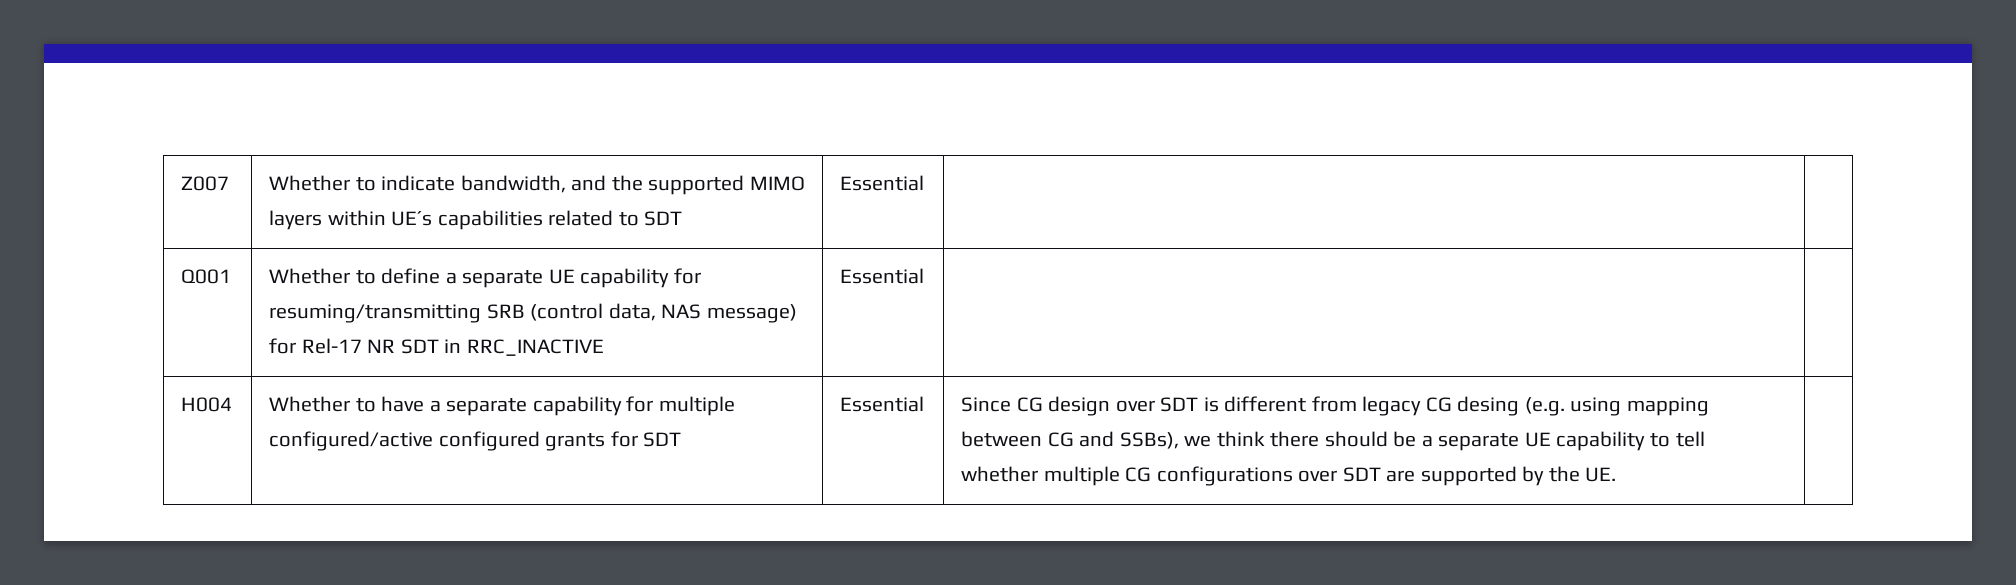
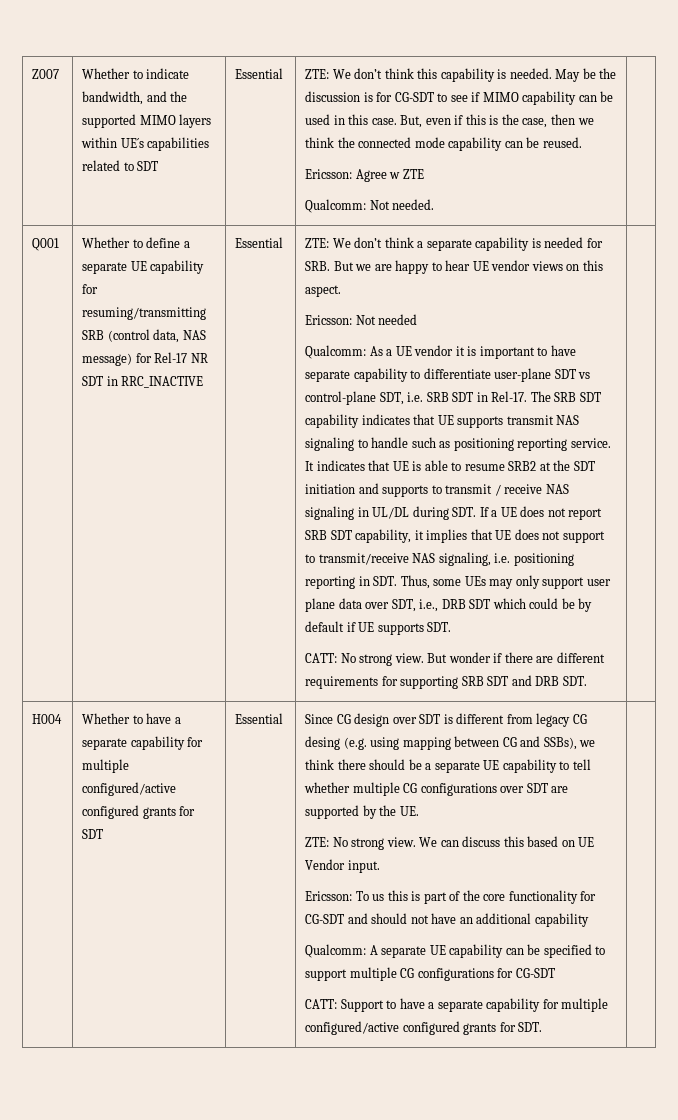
+ ZTE: We don’t think this capability is needed. May be the discussion is for CG-SDT to see if MIMO capability can be used in this case. But, even if this is the case, then we think the connected mode capability can be reused.
+ Ericsson: Agree w ZTE
+ Qualcomm: Not needed.
+ ZTE: We don’t think a separate capability is needed for SRB. But we are happy to hear UE vendor views on this aspect.
+ Ericsson: Not needed
+ Qualcomm: As a UE vendor it is important to have separate capability to differentiate user-plane SDT vs control-plane SDT, i.e. SRB SDT in Rel-17. The SRB SDT capability indicates that UE supports transmit NAS signaling to handle such as positioning reporting service. It indicates that UE is able to resume SRB2 at the SDT initiation and supports to transmit / receive NAS signaling in UL/DL during SDT. If a UE does not report SRB SDT capability, it implies that UE does not support to transmit/receive NAS signaling, i.e. positioning reporting in SDT. Thus, some UEs may only support user plane data over SDT, i.e., DRB SDT which could be by default if UE supports SDT.
+ CATT: No strong view. But wonder if there are different requirements for supporting SRB SDT and DRB SDT.
+ ZTE: No strong view. We can discuss this based on UE Vendor input.
+ Ericsson: To us this is part of the core functionality for CG-SDT and should not have an additional capability
+ Qualcomm: A separate UE capability can be specified to support multiple CG configurations for CG-SDT
+ CATT: Support to have a separate capability for multiple configured/active configured grants for SDT.

